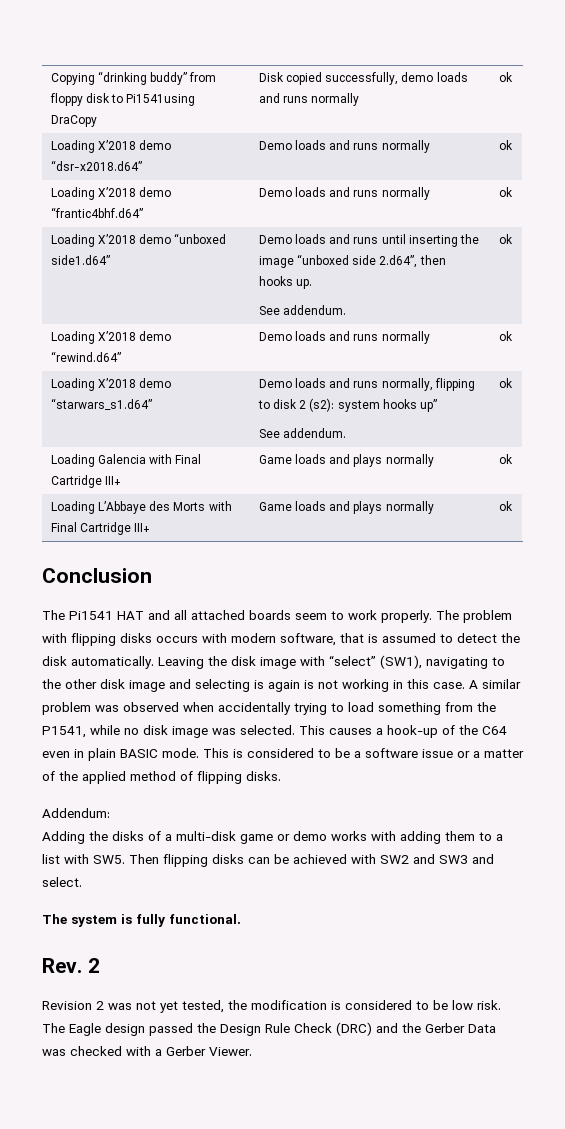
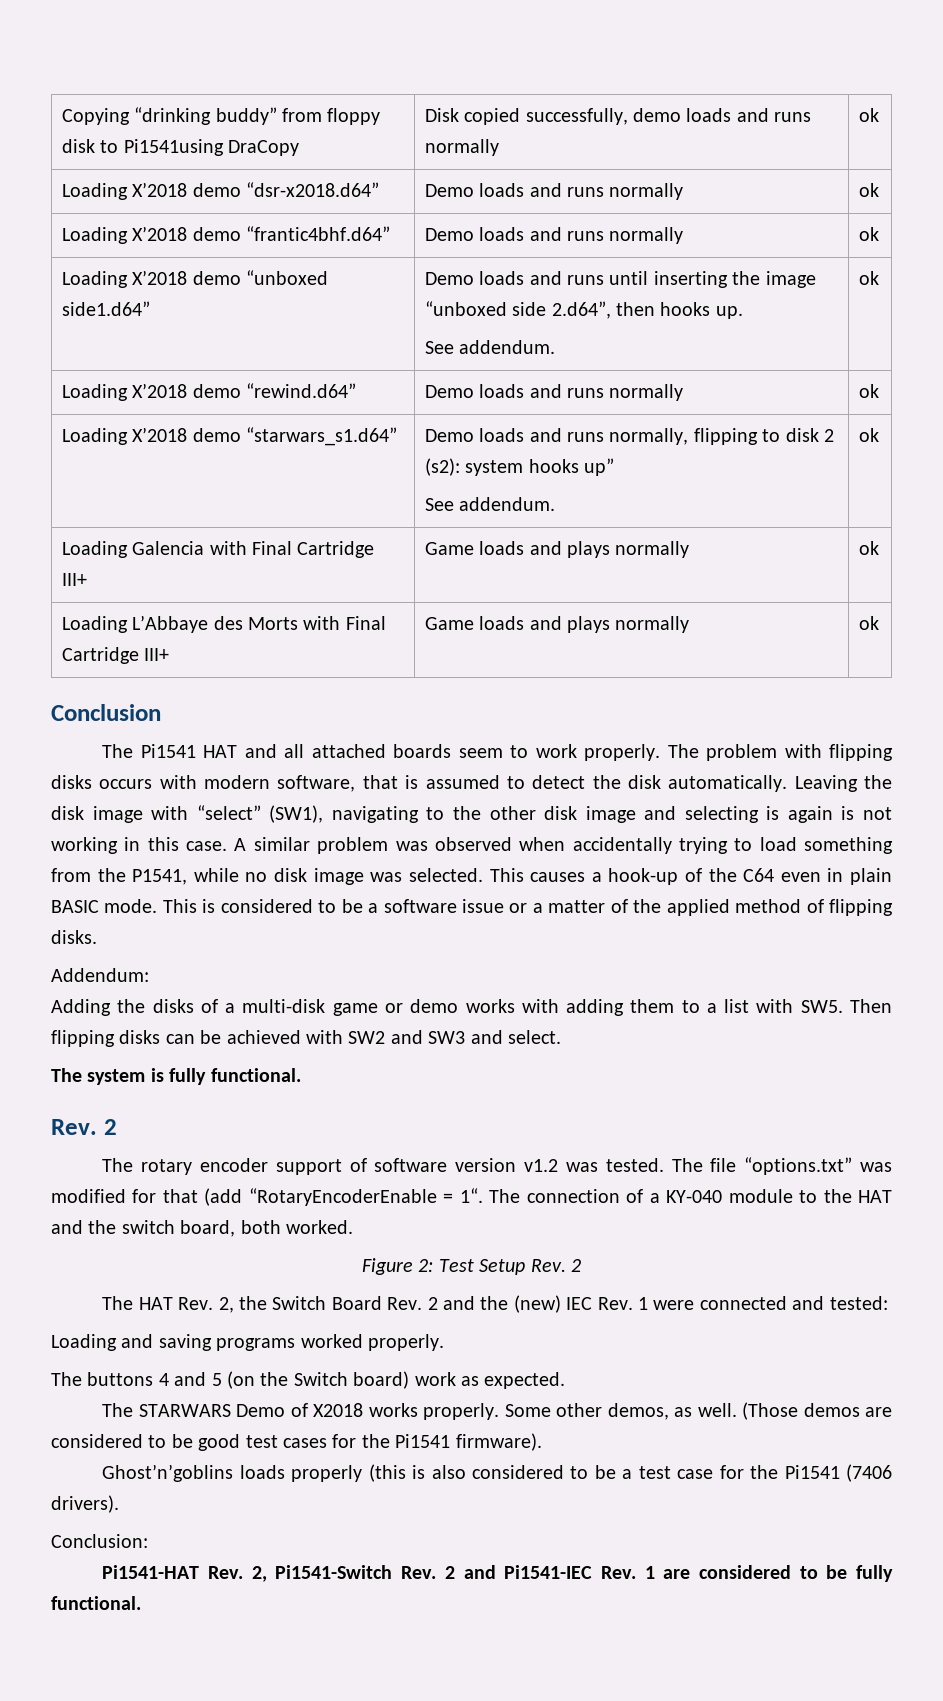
- Revision 2 was not yet tested, the modification is considered to be low risk. The Eagle design passed the Design Rule Check (DRC) and the Gerber Data was checked with a Gerber Viewer.
+ The rotary encoder support of software version v1.2 was tested. The file “options.txt” was modified for that (add “RotaryEncoderEnable = 1“. The connection of a KY-040 module to the HAT and the switch board, both worked.
+ Figure 2: Test Setup Rev. 2
+ The HAT Rev. 2, the Switch Board Rev. 2 and the (new) IEC Rev. 1 were connected and tested:
+ Loading and saving programs worked properly.
+ The buttons 4 and 5 (on the Switch board) work as expected.
+ The STARWARS Demo of X2018 works properly. Some other demos, as well. (Those demos are considered to be good test cases for the Pi1541 firmware).
+ Ghost’n’goblins loads properly (this is also considered to be a test case for the Pi1541 (7406 drivers).
+ Conclusion:
+ Pi1541-HAT Rev. 2, Pi1541-Switch Rev. 2 and Pi1541-IEC Rev. 1 are considered to be fully functional.

